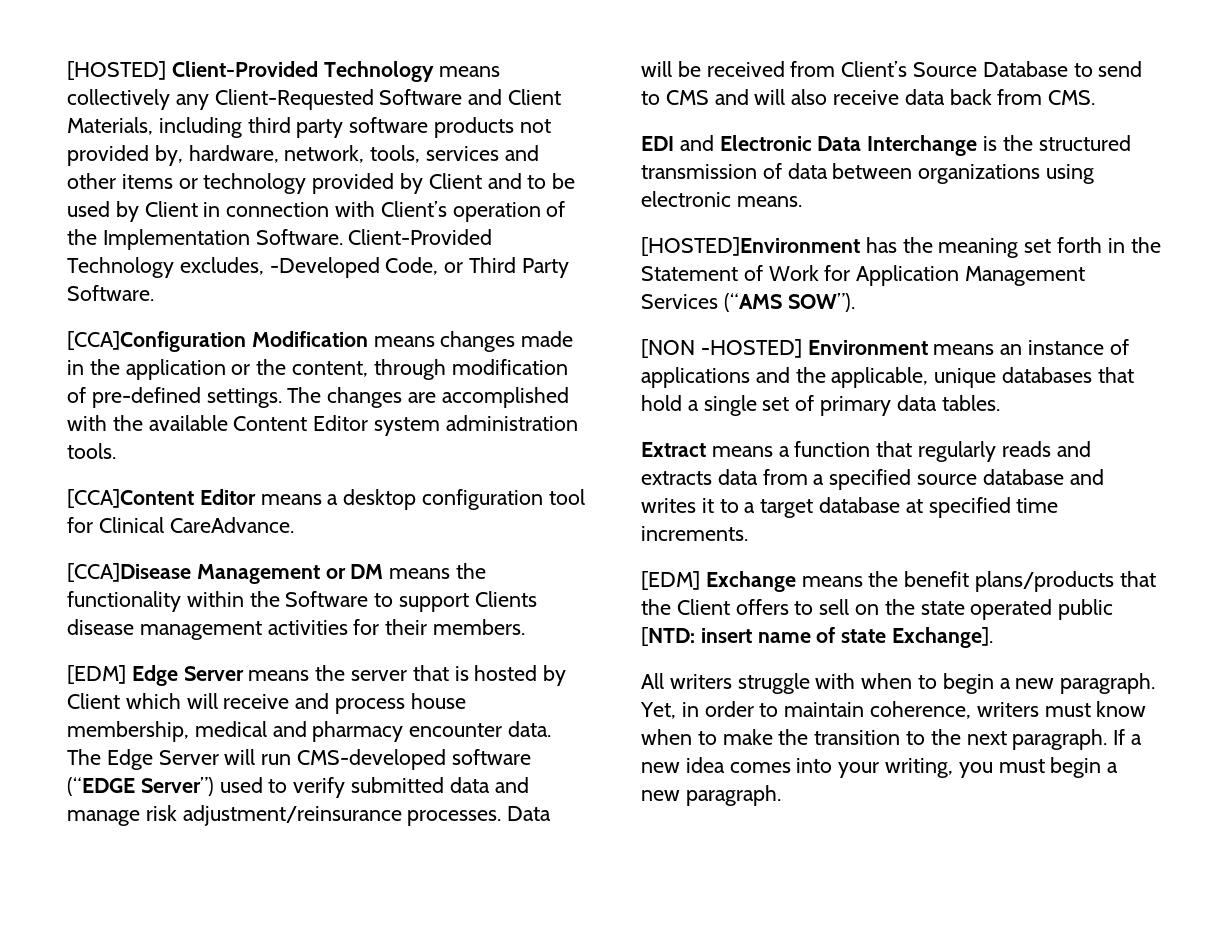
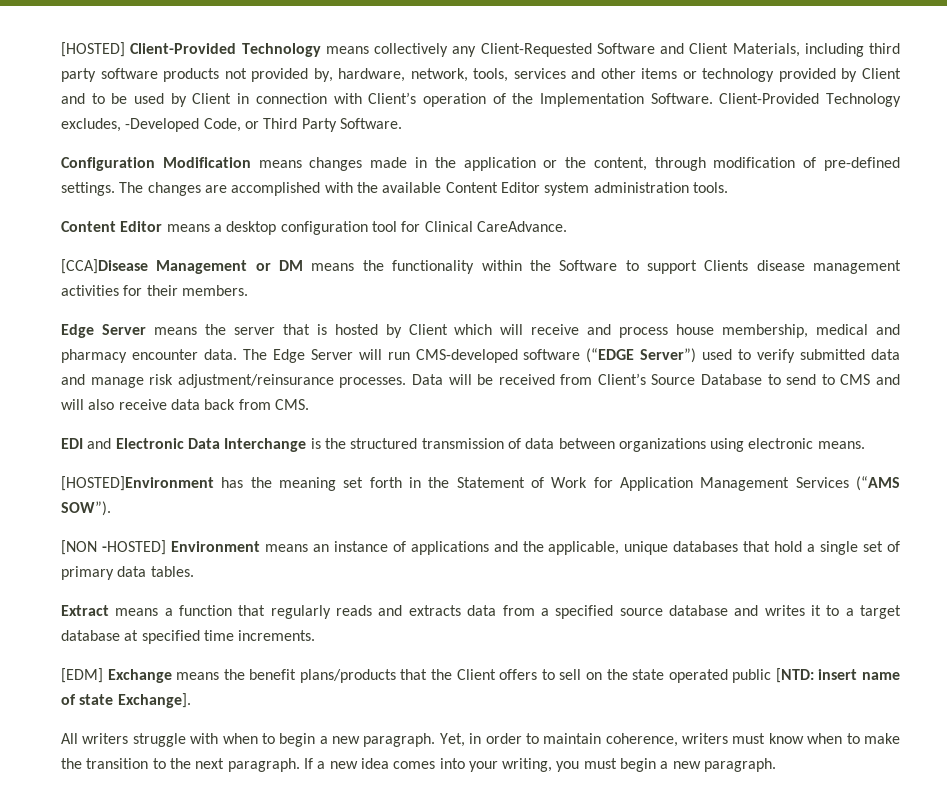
- [CCA]Configuration Modification means changes made in the application or the content, through modification of pre-defined settings.
+ Configuration Modification means changes made in the application or the content, through modification of pre-defined settings.
- [CCA]Content Editor means a desktop configuration tool for Clinical CareAdvance.
+ Content Editor means a desktop configuration tool for Clinical CareAdvance.
- [EDM] Edge Server means the server that is hosted by Client which will receive and process house membership, medical and pharmacy encounter data.
+ Edge Server means the server that is hosted by Client which will receive and process house membership, medical and pharmacy encounter data.

